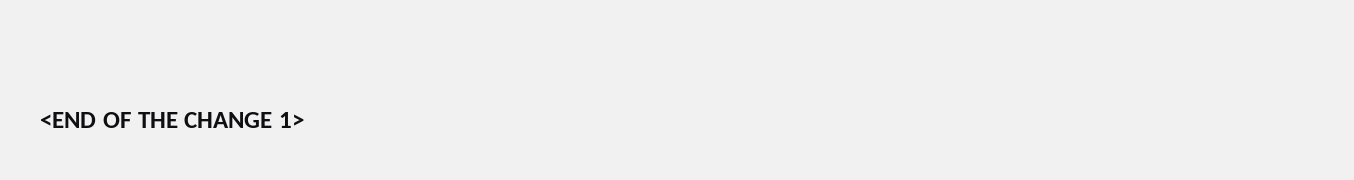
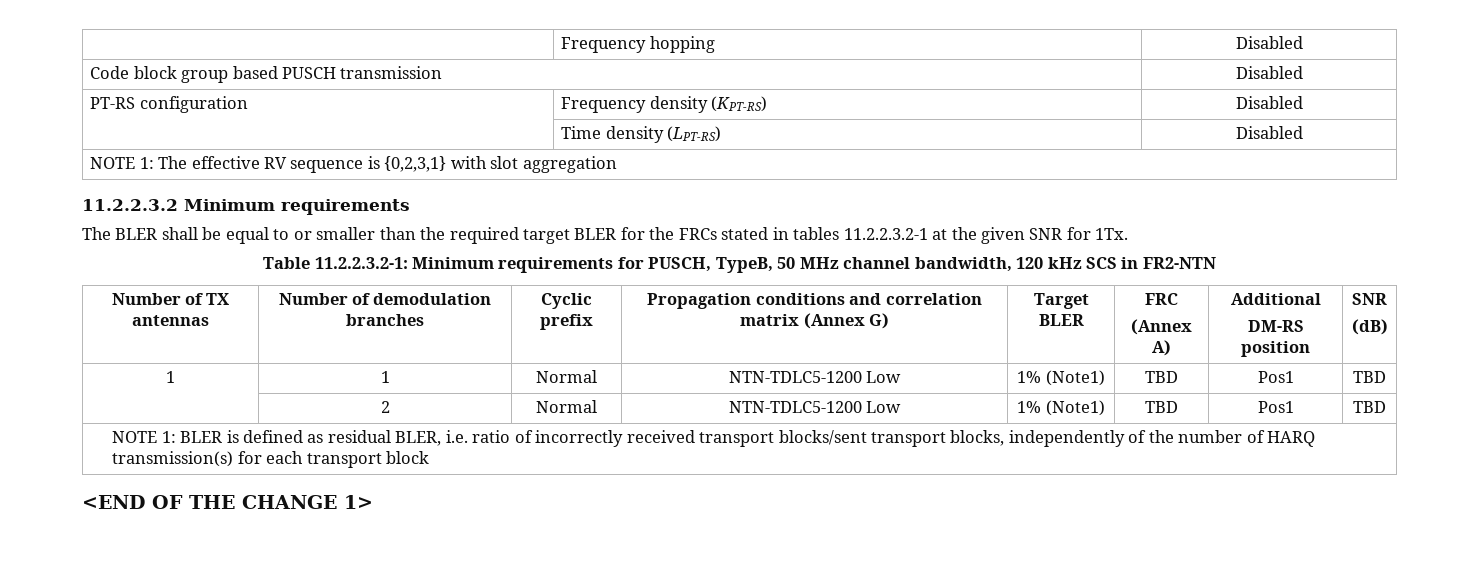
+ | Frequency hopping | Disabled
+ Code block group based PUSCH transmission | Disabled
+ PT-RS configuration | Frequency density (KPT-RS) | Disabled
+ | Time density (LPT-RS) | Disabled
+ NOTE 1: The effective RV sequence is {0,2,3,1} with slot aggregation
+ 11.2.2.3.2 Minimum requirements
+ The BLER shall be equal to or smaller than the required target BLER for the FRCs stated in tables 11.2.2.3.2-1 at the given SNR for 1Tx.
+ Table 11.2.2.3.2-1: Minimum requirements for PUSCH, TypeB, 50 MHz channel bandwidth, 120 kHz SCS in FR2-NTN
+ Number of TX antennas | Number of demodulation branches | Cyclic prefix | Propagation conditions and correlation matrix (Annex G) | Target BLER | FRC
+ (Annex A) | Additional
+ DM-RS position | SNR
+ (dB)
+ 1 | 1 | Normal | NTN-TDLC5-1200 Low | 1% (Note1) | TBD | Pos1 | TBD
+ | 2 | Normal | NTN-TDLC5-1200 Low | 1% (Note1) | TBD | Pos1 | TBD
+ NOTE 1: BLER is defined as residual BLER, i.e. ratio of incorrectly received transport blocks/sent transport blocks, independently of the number of HARQ transmission(s) for each transport block

